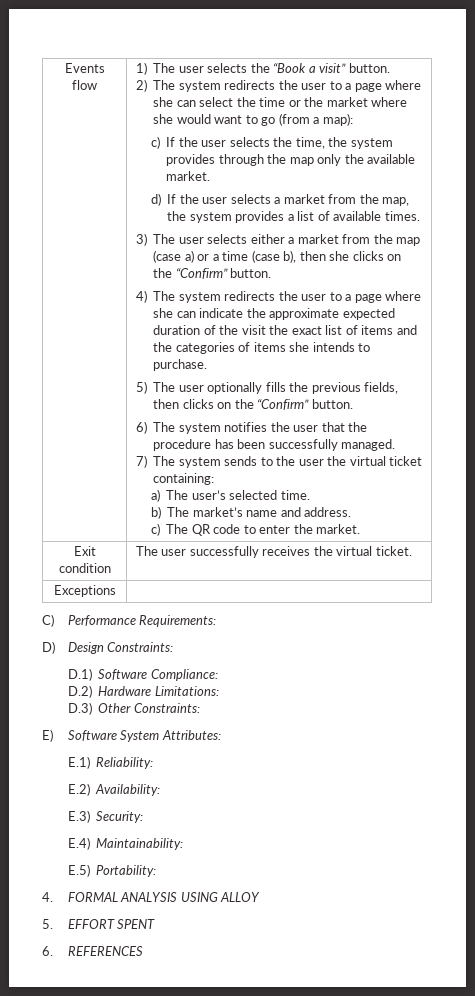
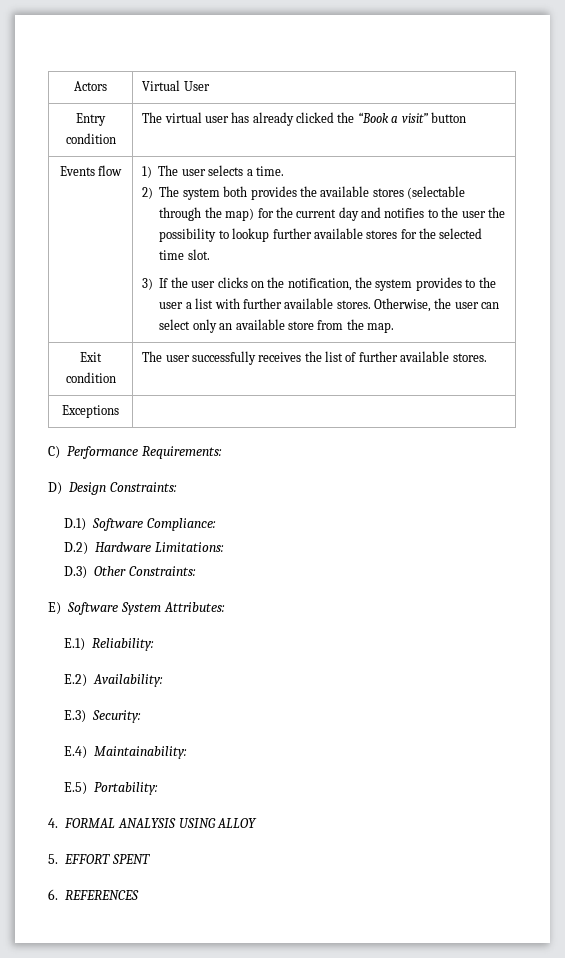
+ Actors | Virtual User
+ Entry condition | The virtual user has already clicked the “Book a visit” button
- 1) The user selects the “Book a visit” button.
- 2) The system redirects the user to a page where she can select the time or the market where she would want to go (from a map):
- c) If the user selects the time, the system provides through the map only the available market.
- d) If the user selects a market from the map, the system provides a list of available times.
- 3) The user selects either a market from the map (case a) or a time (case b), then she clicks on the “Confirm” button.
- 4) The system redirects the user to a page where she can indicate the approximate expected duration of the visit the exact list of items and the categories of items she intends to purchase.
- 5) The user optionally fills the previous fields, then clicks on the “Confirm” button.
- 6) The system notifies the user that the procedure has been successfully managed.
- 7) The system sends to the user the virtual ticket containing:
- a) The user’s selected time.
- b) The market’s name and address.
- c) The QR code to enter the market.
+ 1) The user selects a time.
+ 2) The system both provides the available stores (selectable through the map) for the current day and notifies to the user the possibility to lookup further available stores for the selected time slot.
+ 3) If the user clicks on the notification, the system provides to the user a list with further available stores. Otherwise, the user can select only an available store from the map.
- Exit condition | The user successfully receives the virtual ticket.
+ Exit condition | The user successfully receives the list of further available stores.

